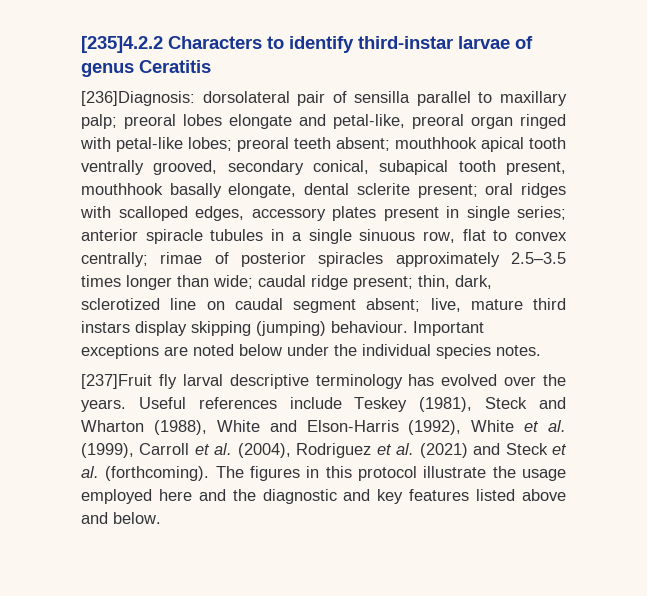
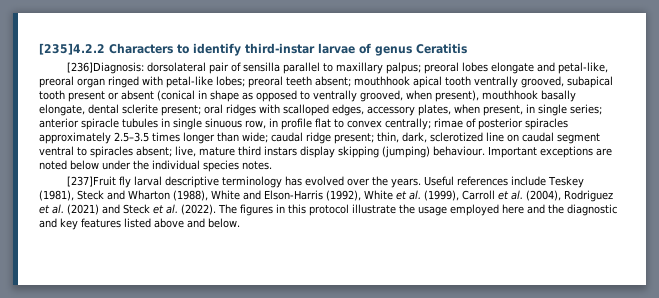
- dorsolateral pair of sensilla parallel to maxillary palp;
+ dorsolateral pair of sensilla parallel to maxillary palpus;
- mouthhook apical tooth ventrally grooved, secondary conical, subapical tooth present, mouthhook basally elongate, dental sclerite present;
+ mouthhook apical tooth ventrally grooved, subapical tooth present or absent (conical in shape as opposed to ventrally grooved, when present), mouthhook basally elongate, dental sclerite present;
- oral ridges with scalloped edges, accessory plates present in single series;
+ oral ridges with scalloped edges, accessory plates, when present, in single series;
- anterior spiracle tubules in a single sinuous row, flat to convex centrally;
+ anterior spiracle tubules in single sinuous row, in profile flat to convex centrally;
- thin, dark, sclerotized line on caudal segment absent;
+ thin, dark, sclerotized line on caudal segment ventral to spiracles absent;
- Useful references include Teskey (1981), Steck and Wharton (1988), White and Elson-Harris (1992), White et al. (1999), Carroll et al. (2004), Rodriguez et al. (2021) and Steck et al. (forthcoming).
+ Useful references include Teskey (1981), Steck and Wharton (1988), White and Elson-Harris (1992), White et al. (1999), Carroll et al. (2004), Rodriguez et al. (2021) and Steck et al. (2022).

